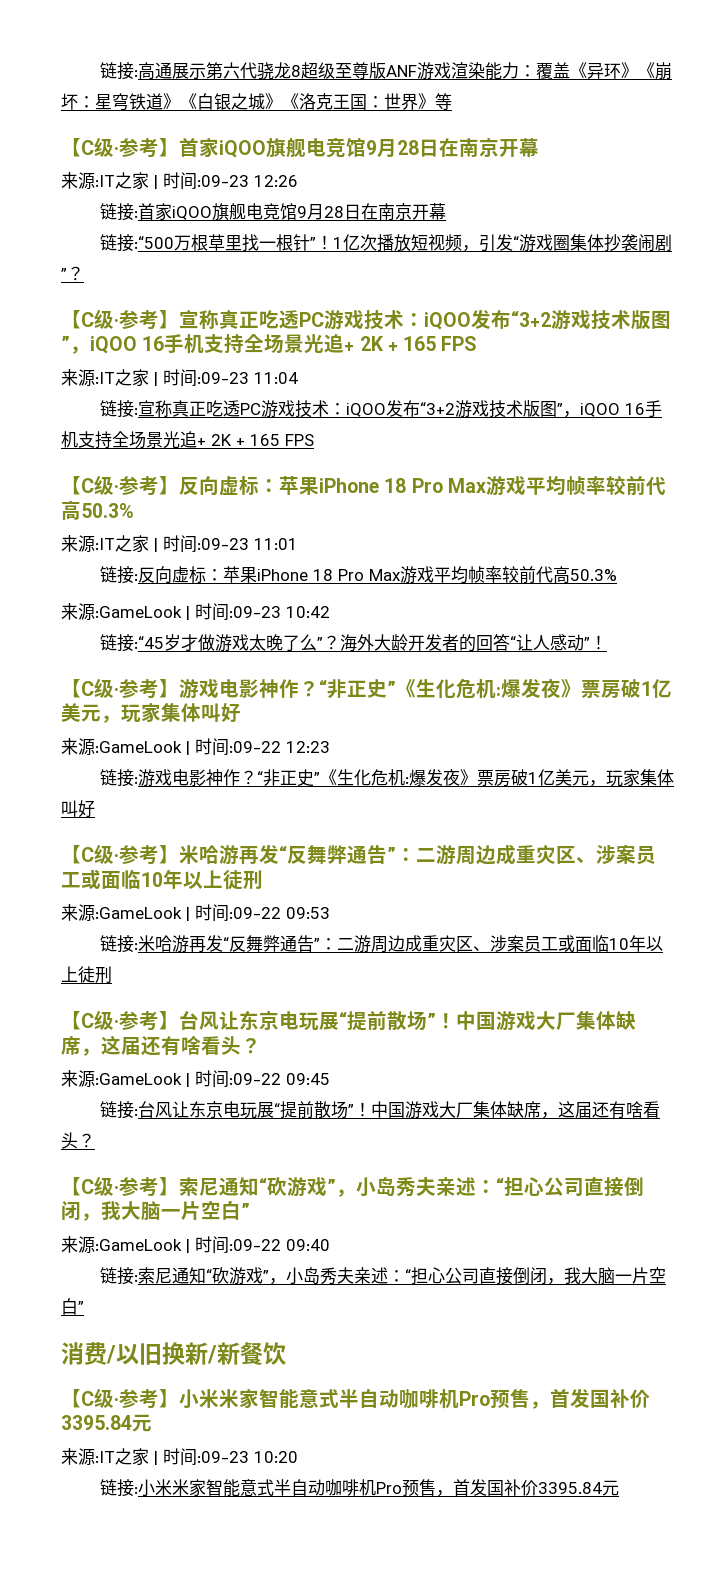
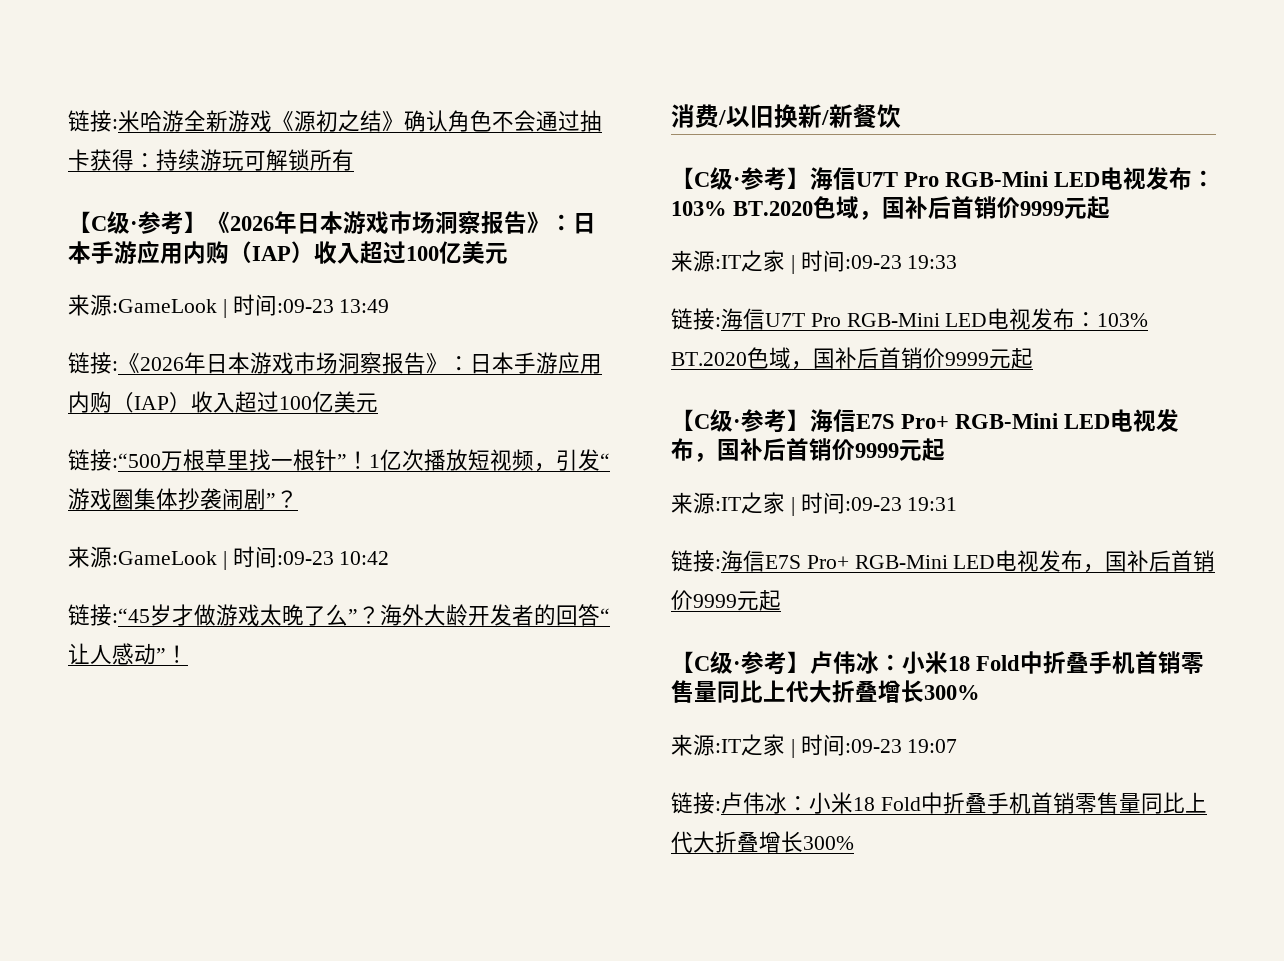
- 链接:高通展示第六代骁龙8超级至尊版ANF游戏渲染能力：覆盖《异环》《崩坏：星穹铁道》《白银之城》《洛克王国：世界》等
- 【C级·参考】首家iQOO旗舰电竞馆9月28日在南京开幕
- 来源:IT之家 | 时间:09-23 12:26
- 链接:首家iQOO旗舰电竞馆9月28日在南京开幕
+ 链接:米哈游全新游戏《源初之结》确认角色不会通过抽卡获得：持续游玩可解锁所有
+ 【C级·参考】《2026年日本游戏市场洞察报告》：日本手游应用内购（IAP）收入超过100亿美元
+ 来源:GameLook | 时间:09-23 13:49
+ 链接:《2026年日本游戏市场洞察报告》：日本手游应用内购（IAP）收入超过100亿美元
- 【C级·参考】宣称真正吃透PC游戏技术：iQOO发布“3+2游戏技术版图”，iQOO 16手机支持全场景光追+ 2K + 165 FPS
- 来源:IT之家 | 时间:09-23 11:04
- 链接:宣称真正吃透PC游戏技术：iQOO发布“3+2游戏技术版图”，iQOO 16手机支持全场景光追+ 2K + 165 FPS
- 【C级·参考】反向虚标：苹果iPhone 18 Pro Max游戏平均帧率较前代高50.3%
- 来源:IT之家 | 时间:09-23 11:01
- 链接:反向虚标：苹果iPhone 18 Pro Max游戏平均帧率较前代高50.3%
- 【C级·参考】游戏电影神作？“非正史”《生化危机:爆发夜》票房破1亿美元，玩家集体叫好
- 来源:GameLook | 时间:09-22 12:23
- 链接:游戏电影神作？“非正史”《生化危机:爆发夜》票房破1亿美元，玩家集体叫好
- 【C级·参考】米哈游再发“反舞弊通告”：二游周边成重灾区、涉案员工或面临10年以上徒刑
- 来源:GameLook | 时间:09-22 09:53
- 链接:米哈游再发“反舞弊通告”：二游周边成重灾区、涉案员工或面临10年以上徒刑
- 【C级·参考】台风让东京电玩展“提前散场”！中国游戏大厂集体缺席，这届还有啥看头？
- 来源:GameLook | 时间:09-22 09:45
- 链接:台风让东京电玩展“提前散场”！中国游戏大厂集体缺席，这届还有啥看头？
- 【C级·参考】索尼通知“砍游戏”，小岛秀夫亲述：“担心公司直接倒闭，我大脑一片空白”
- 来源:GameLook | 时间:09-22 09:40
- 链接:索尼通知“砍游戏”，小岛秀夫亲述：“担心公司直接倒闭，我大脑一片空白”
- 【C级·参考】小米米家智能意式半自动咖啡机Pro预售，首发国补价3395.84元
- 来源:IT之家 | 时间:09-23 10:20
- 链接:小米米家智能意式半自动咖啡机Pro预售，首发国补价3395.84元
+ 【C级·参考】海信U7T Pro RGB-Mini LED电视发布：103% BT.2020色域，国补后首销价9999元起
+ 来源:IT之家 | 时间:09-23 19:33
+ 链接:海信U7T Pro RGB-Mini LED电视发布：103% BT.2020色域，国补后首销价9999元起
+ 【C级·参考】海信E7S Pro+ RGB-Mini LED电视发布，国补后首销价9999元起
+ 来源:IT之家 | 时间:09-23 19:31
+ 链接:海信E7S Pro+ RGB-Mini LED电视发布，国补后首销价9999元起
+ 【C级·参考】卢伟冰：小米18 Fold中折叠手机首销零售量同比上代大折叠增长300%
+ 来源:IT之家 | 时间:09-23 19:07
+ 链接:卢伟冰：小米18 Fold中折叠手机首销零售量同比上代大折叠增长300%

